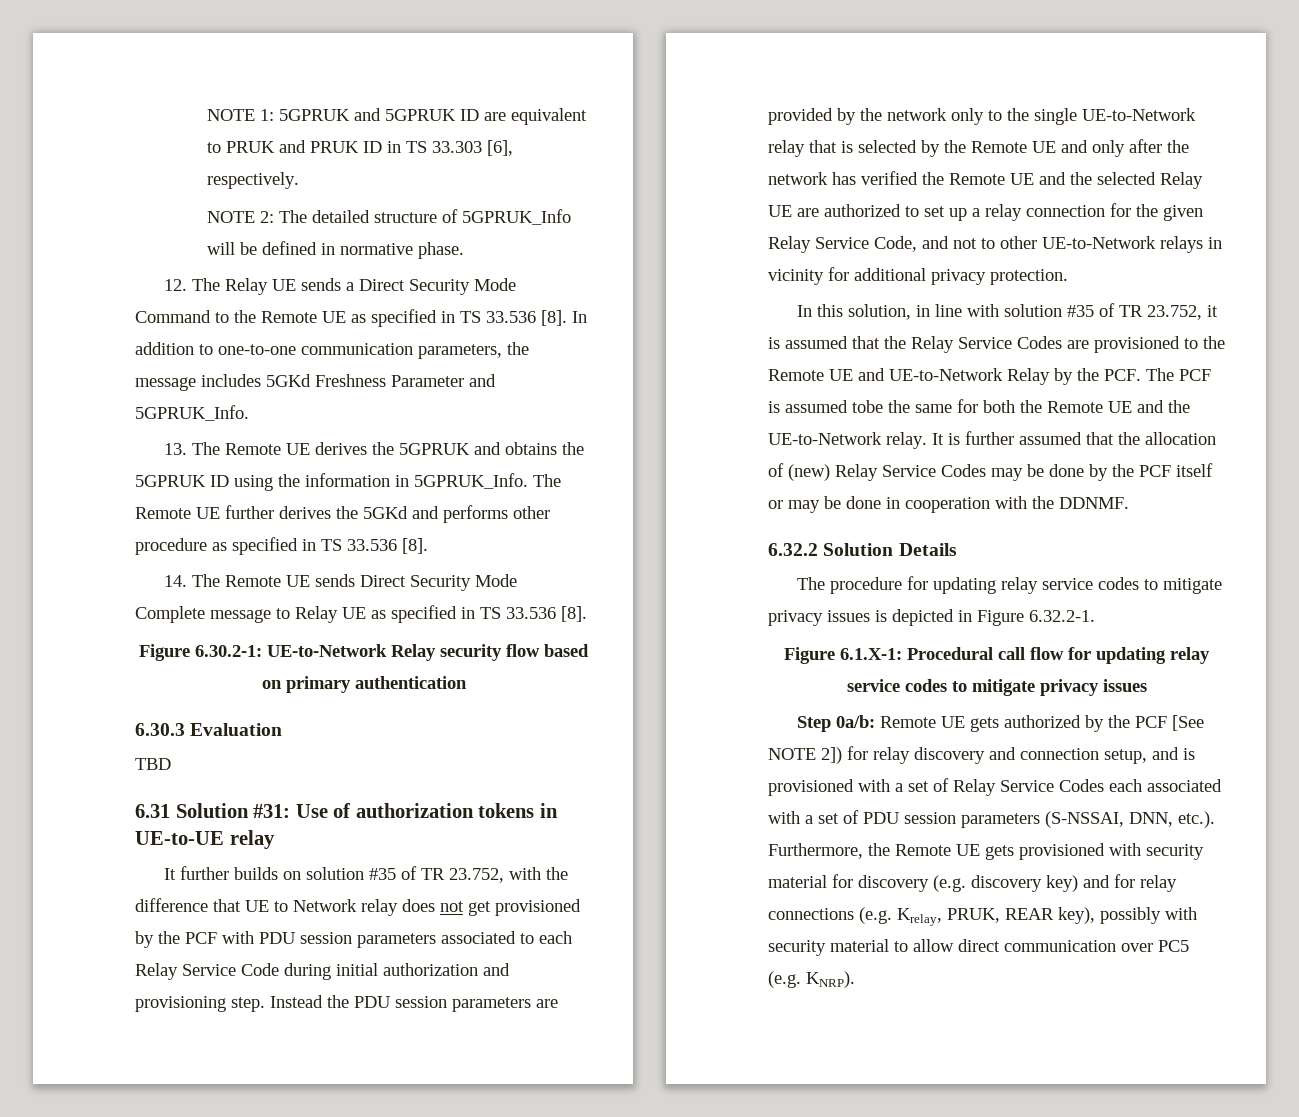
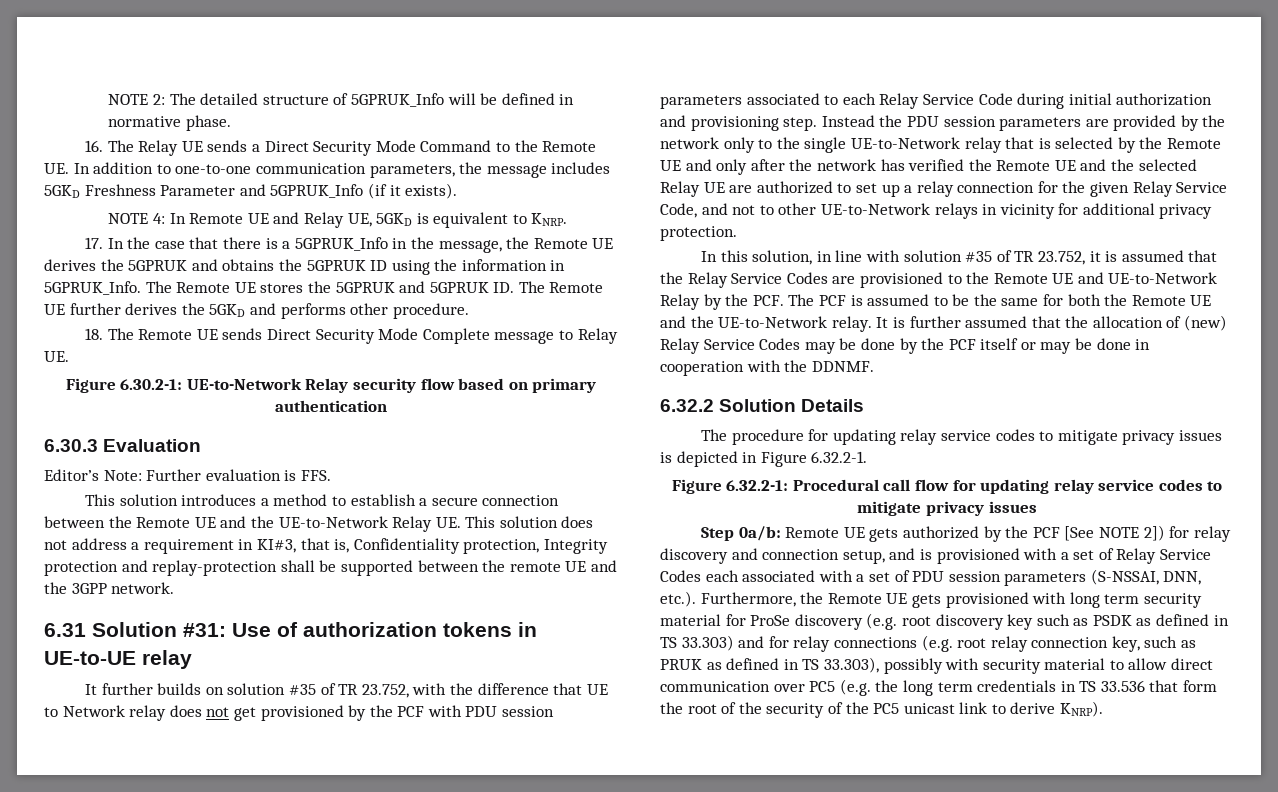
- NOTE 1: 5GPRUK and 5GPRUK ID are equivalent to PRUK and PRUK ID in TS 33.303 [6], respectively.
- 12. The Relay UE sends a Direct Security Mode Command to the Remote UE as specified in TS 33.536 [8]. In addition to one-to-one communication parameters, the message includes 5GKd Freshness Parameter and 5GPRUK_Info.
- 13. The Remote UE derives the 5GPRUK and obtains the 5GPRUK ID using the information in 5GPRUK_Info.
+ 16. The Relay UE sends a Direct Security Mode Command to the Remote UE. In addition to one-to-one communication parameters, the message includes 5GKD Freshness Parameter and 5GPRUK_Info (if it exists).
+ NOTE 4: In Remote UE and Relay UE, 5GKD is equivalent to KNRP.
+ 17. In the case that there is a 5GPRUK_Info in the message, the Remote UE derives the 5GPRUK and obtains the 5GPRUK ID using the information in 5GPRUK_Info.
- The Remote UE further derives the 5GKd and performs other procedure as specified in TS 33.536 [8].
- 14. The Remote UE sends Direct Security Mode Complete message to Relay UE as specified in TS 33.536 [8].
+ The Remote UE stores the 5GPRUK and 5GPRUK ID. The Remote UE further derives the 5GKD and performs other procedure.
+ 18. The Remote UE sends Direct Security Mode Complete message to Relay UE.
- TBD
+ Editor’s Note: Further evaluation is FFS.
+ This solution introduces a method to establish a secure connection between the Remote UE and the UE-to-Network Relay UE. This solution does not address a requirement in KI#3, that is, Confidentiality protection, Integrity protection and replay-protection shall be supported between the remote UE and the 3GPP network.
- In this solution, in line with solution #35 of TR 23.752, it is assumed that the Relay Service Codes are provisioned to the Remote UE and UE-to-Network Relay by the PCF. The PCF is assumed tobe the same for both the Remote UE and the UE-to-Network relay.
+ In this solution, in line with solution #35 of TR 23.752, it is assumed that the Relay Service Codes are provisioned to the Remote UE and UE-to-Network Relay by the PCF. The PCF is assumed to be the same for both the Remote UE and the UE-to-Network relay.
- Figure 6.1.X-1: Procedural call flow for updating relay service codes to mitigate privacy issues
+ Figure 6.32.2-1: Procedural call flow for updating relay service codes to mitigate privacy issues
- Remote UE gets authorized by the PCF [See NOTE 2]) for relay discovery and connection setup, and is provisioned with a set of Relay Service Codes each associated with a set of PDU session parameters (S-NSSAI, DNN, etc.). Furthermore, the Remote UE gets provisioned with security material for discovery (e.g. discovery key) and for relay connections (e.g. Krelay, PRUK, REAR key), possibly with security material to allow direct communication over PC5 (e.g. KNRP).
+ Remote UE gets authorized by the PCF [See NOTE 2]) for relay discovery and connection setup, and is provisioned with a set of Relay Service Codes each associated with a set of PDU session parameters (S-NSSAI, DNN, etc.). Furthermore, the Remote UE gets provisioned with long term security material for ProSe discovery (e.g. root discovery key such as PSDK as defined in TS 33.303) and for relay connections (e.g. root relay connection key, such as PRUK as defined in TS 33.303), possibly with security material to allow direct communication over PC5 (e.g. the long term credentials in TS 33.536 that form the root of the security of the PC5 unicast link to derive KNRP).

